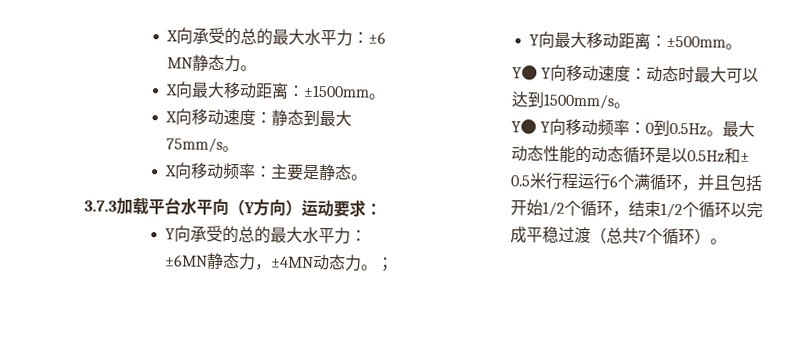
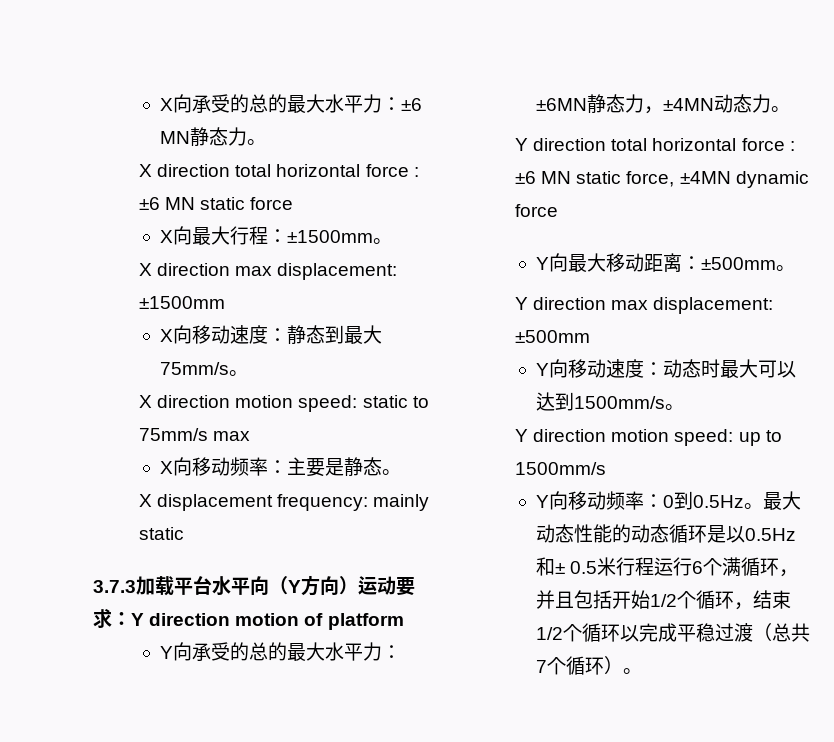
+ X direction total horizontal force : ±6 MN static force
- X向最大移动距离：±1500mm。
+ X向最大行程：±1500mm。
+ X direction max displacement: ±1500mm
+ X direction motion speed: static to 75mm/s max
+ X displacement frequency: mainly static
- 3.7.3加载平台水平向（Y方向）运动要求：
+ 3.7.3加载平台水平向（Y方向）运动要求：Y direction motion of platform
- Y向承受的总的最大水平力：±6MN静态力，±4MN动态力。；
+ Y向承受的总的最大水平力：±6MN静态力，±4MN动态力。
+ Y direction total horizontal force : ±6 MN static force, ±4MN dynamic force
- Y● Y向移动速度：动态时最大可以达到1500mm/s。
+ Y direction max displacement: ±500mm
+ Y向移动速度：动态时最大可以达到1500mm/s。
- Y● Y向移动频率：0到0.5Hz。
+ Y direction motion speed: up to 1500mm/s
+ Y向移动频率：0到0.5Hz。

